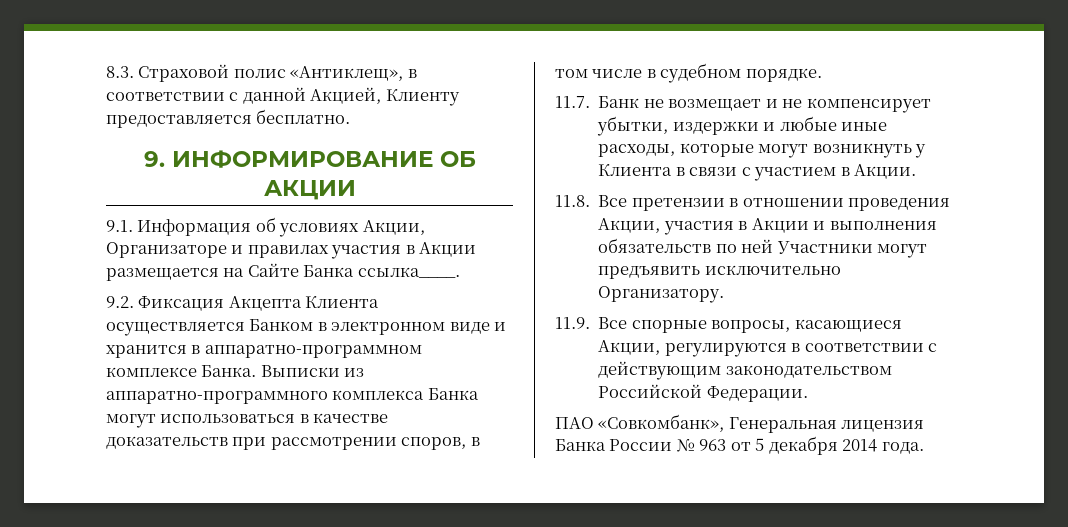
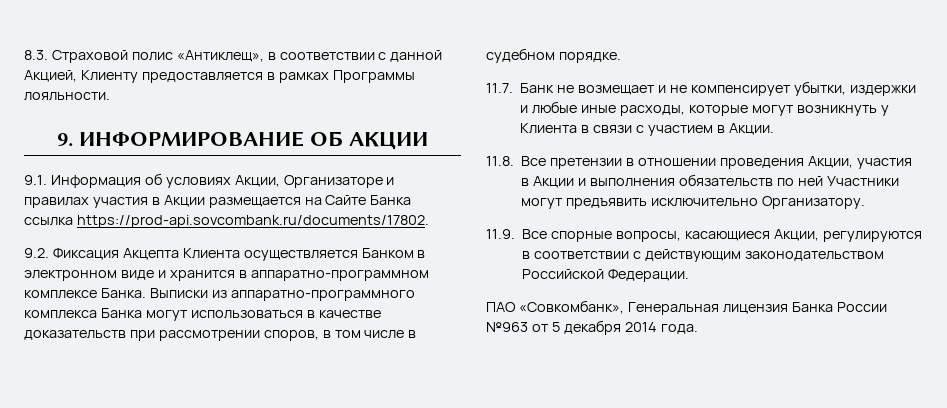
- 8.3. Страховой полис «Антиклещ», в соответствии с данной Акцией, Клиенту предоставляется бесплатно.
+ 8.3. Страховой полис «Антиклещ», в соответствии с данной Акцией, Клиенту предоставляется в рамках Программы лояльности.
- 9.1. Информация об условиях Акции, Организаторе и правилах участия в Акции размещается на Сайте Банка ссылка____.
+ 9.1. Информация об условиях Акции, Организаторе и правилах участия в Акции размещается на Сайте Банка ссылка https://prod-api.sovcombank.ru/documents/17802.
- ПАО «Совкомбанк», Генеральная лицензия Банка России № 963 от 5 декабря 2014 года.
+ ПАО «Совкомбанк», Генеральная лицензия Банка России №963 от 5 декабря 2014 года.

